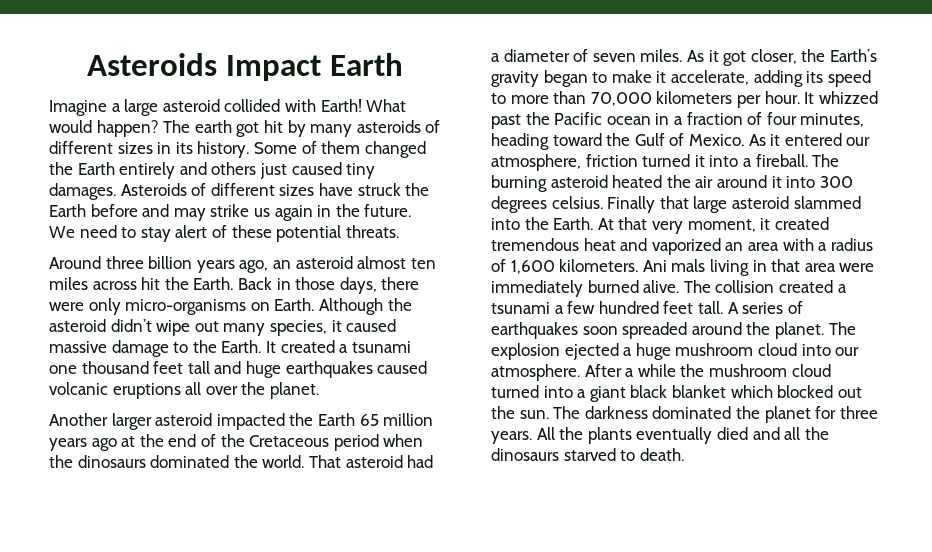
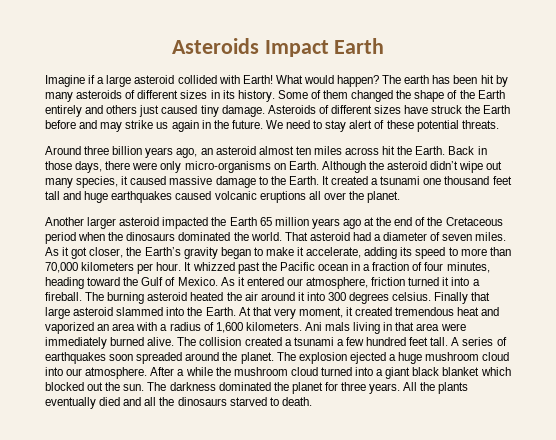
- Imagine a large asteroid collided with Earth!
+ Imagine if a large asteroid collided with Earth!
- The earth got hit by many asteroids of different sizes in its history.
+ The earth has been hit by many asteroids of different sizes in its history.
- Some of them changed the Earth entirely and others just caused tiny damages.
+ Some of them changed the shape of the Earth entirely and others just caused tiny damage.

